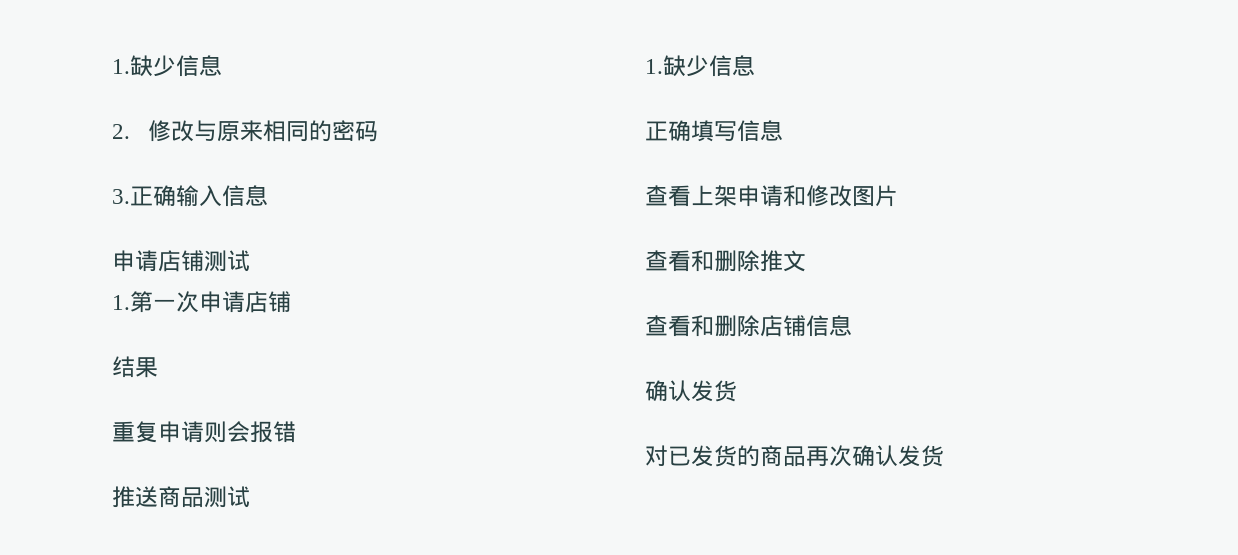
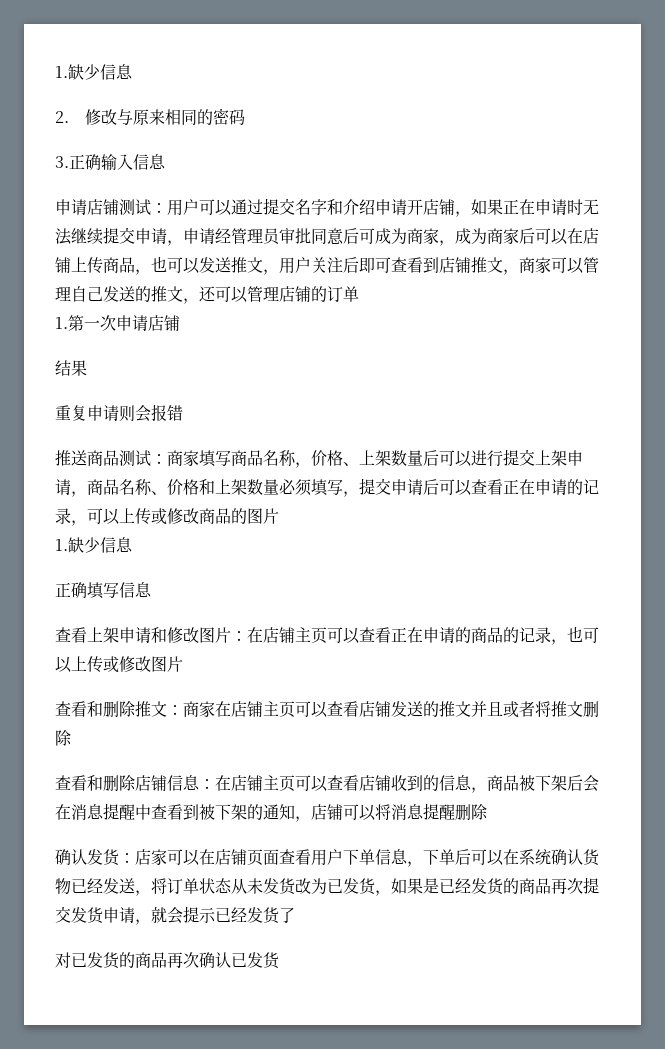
- 申请店铺测试
+ 申请店铺测试：用户可以通过提交名字和介绍申请开店铺，如果正在申请时无法继续提交申请，申请经管理员审批同意后可成为商家，成为商家后可以在店铺上传商品，也可以发送推文，用户关注后即可查看到店铺推文，商家可以管理自己发送的推文，还可以管理店铺的订单
- 推送商品测试
+ 推送商品测试：商家填写商品名称，价格、上架数量后可以进行提交上架申请，商品名称、价格和上架数量必须填写，提交申请后可以查看正在申请的记录，可以上传或修改商品的图片
- 查看上架申请和修改图片
- 查看和删除推文
+ 查看上架申请和修改图片：在店铺主页可以查看正在申请的商品的记录，也可以上传或修改图片
+ 查看和删除推文：商家在店铺主页可以查看店铺发送的推文并且或者将推文删除
- 查看和删除店铺信息
- 确认发货
+ 查看和删除店铺信息：在店铺主页可以查看店铺收到的信息，商品被下架后会在消息提醒中查看到被下架的通知，店铺可以将消息提醒删除
+ 确认发货：店家可以在店铺页面查看用户下单信息，下单后可以在系统确认货物已经发送，将订单状态从未发货改为已发货，如果是已经发货的商品再次提交发货申请，就会提示已经发货了
- 对已发货的商品再次确认发货
+ 对已发货的商品再次确认已发货

